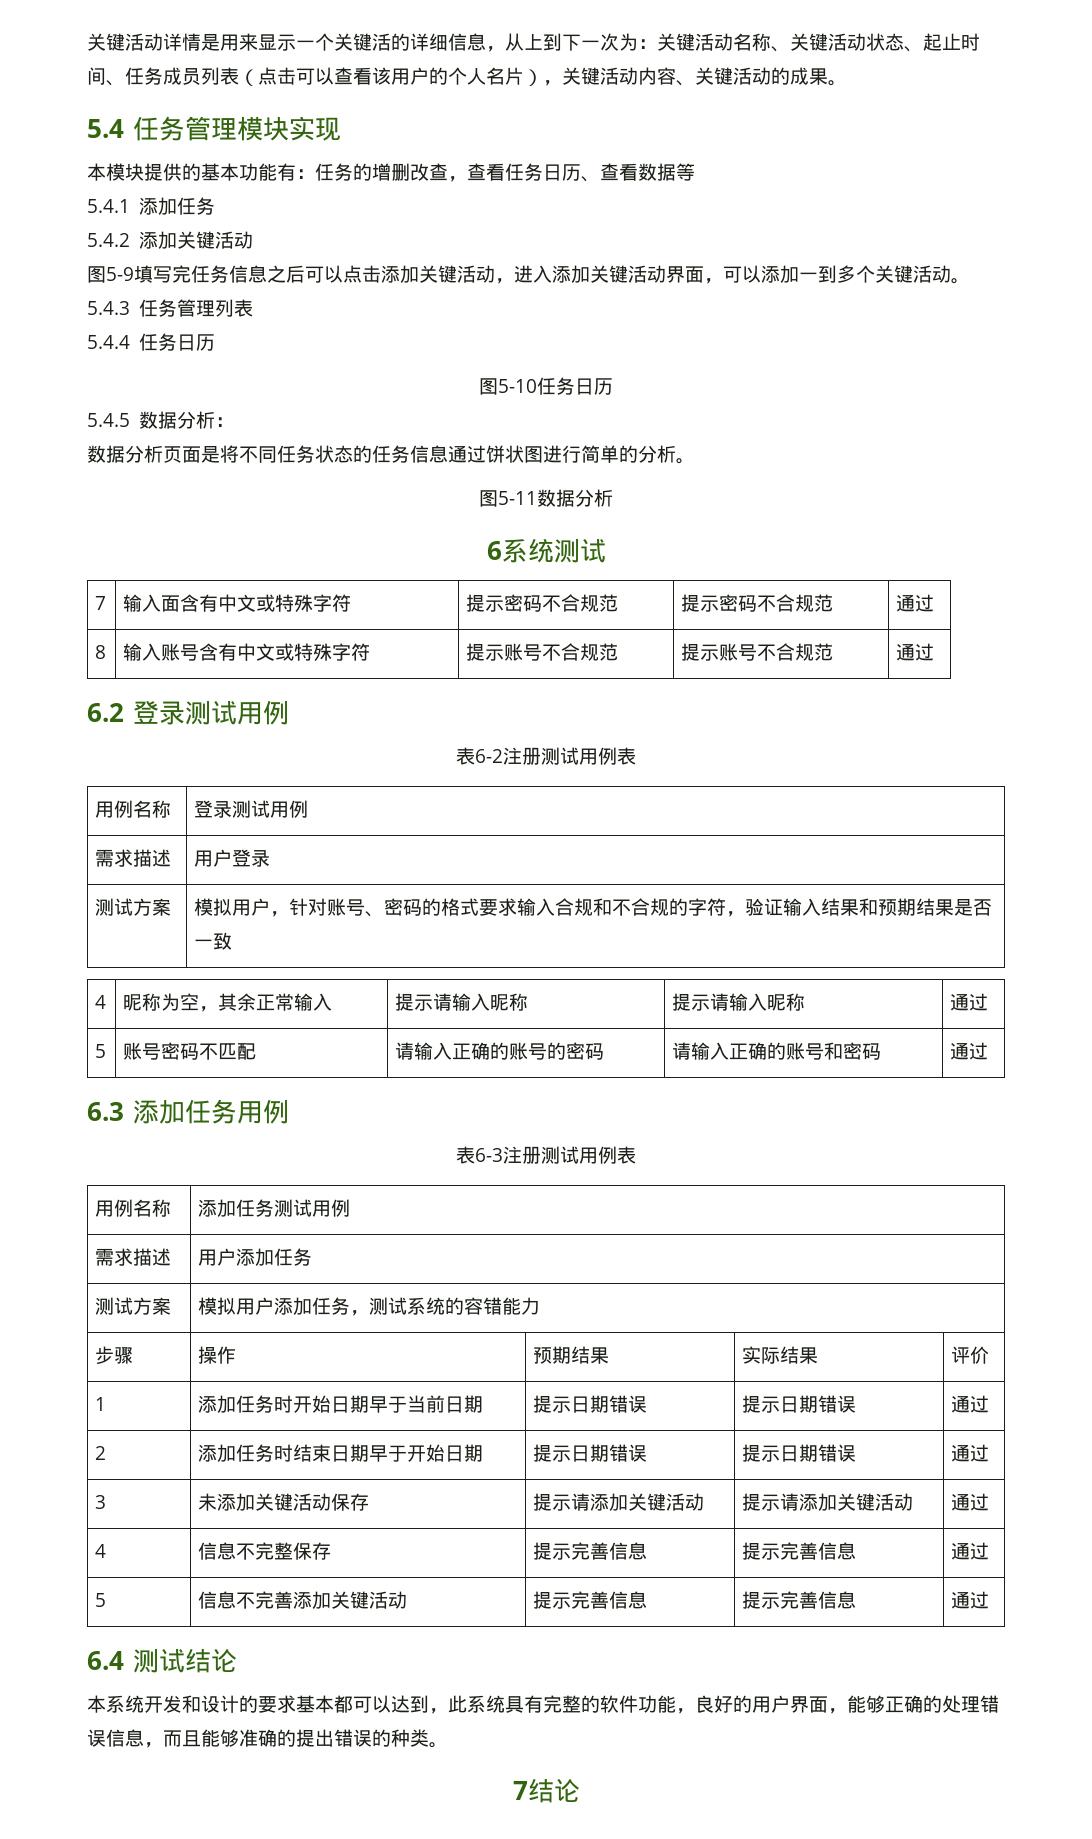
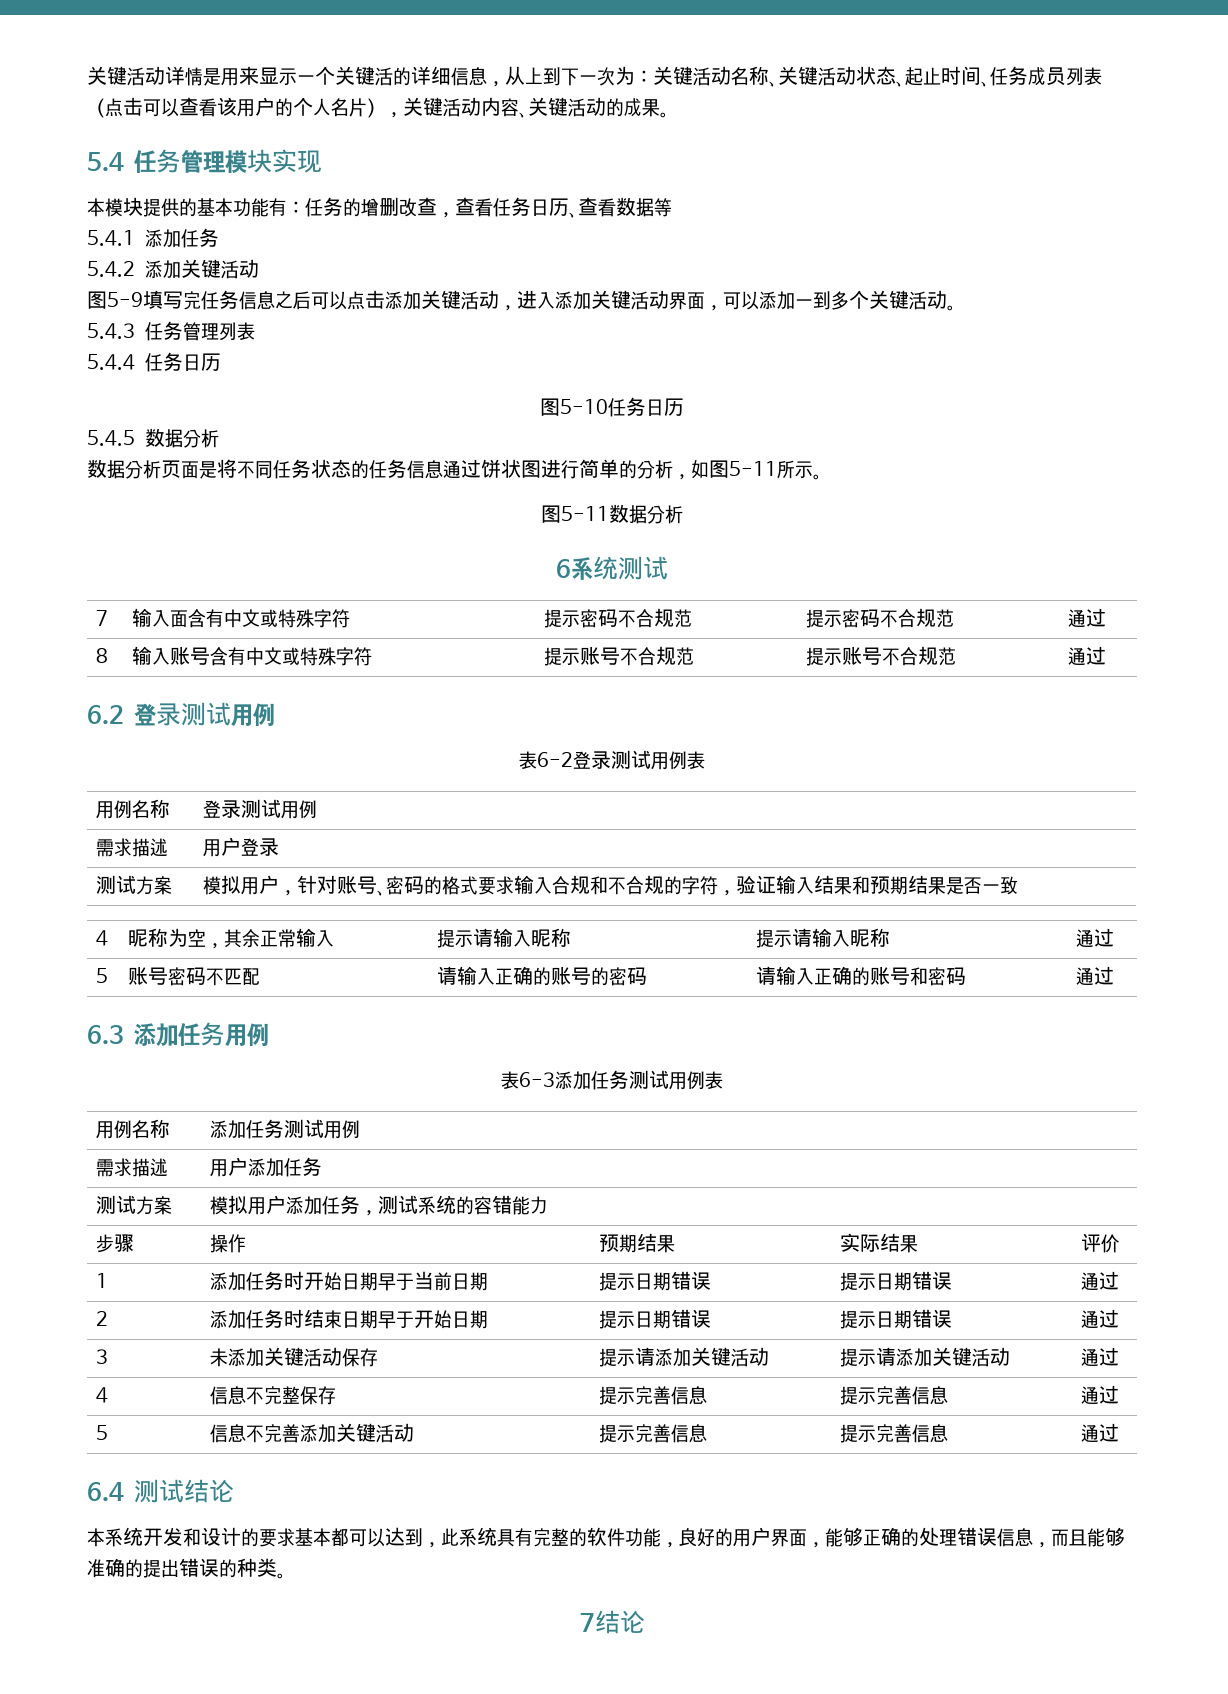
- 5.4.5数据分析：
+ 5.4.5数据分析
- 数据分析页面是将不同任务状态的任务信息通过饼状图进行简单的分析。
+ 数据分析页面是将不同任务状态的任务信息通过饼状图进行简单的分析，如图5-11所示。
- 表6-2注册测试用例表
+ 表6-2登录测试用例表
- 表6-3注册测试用例表
+ 表6-3添加任务测试用例表

